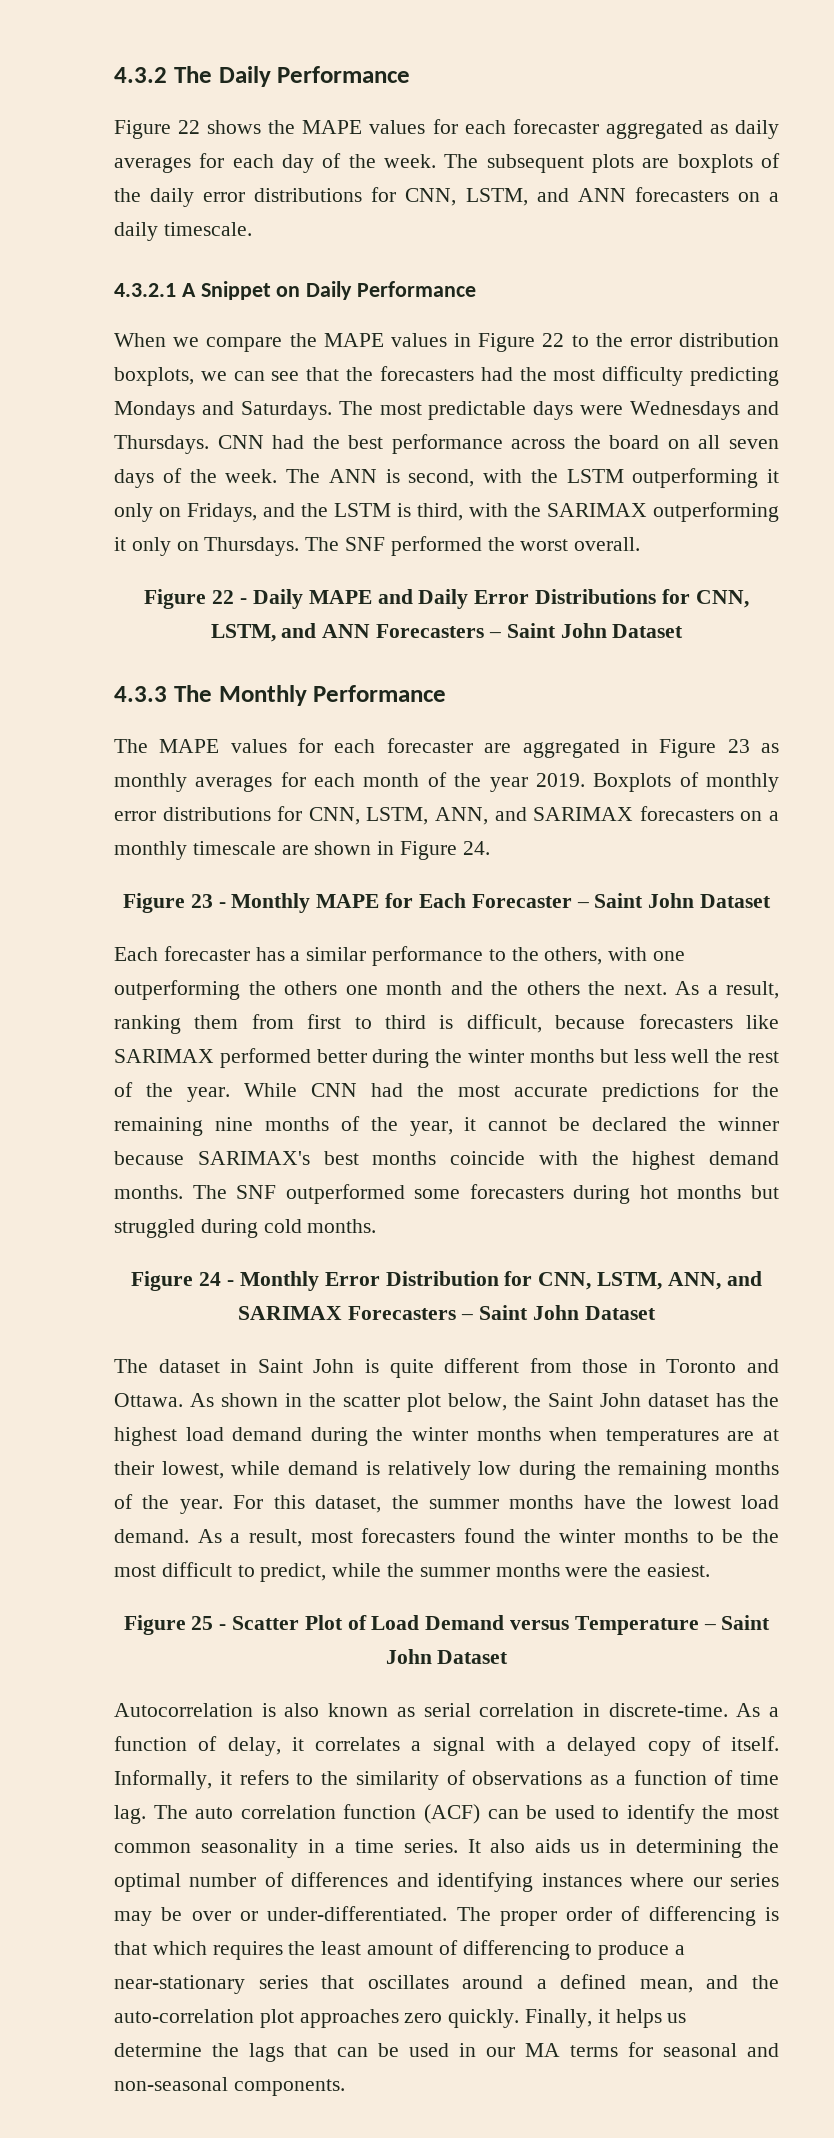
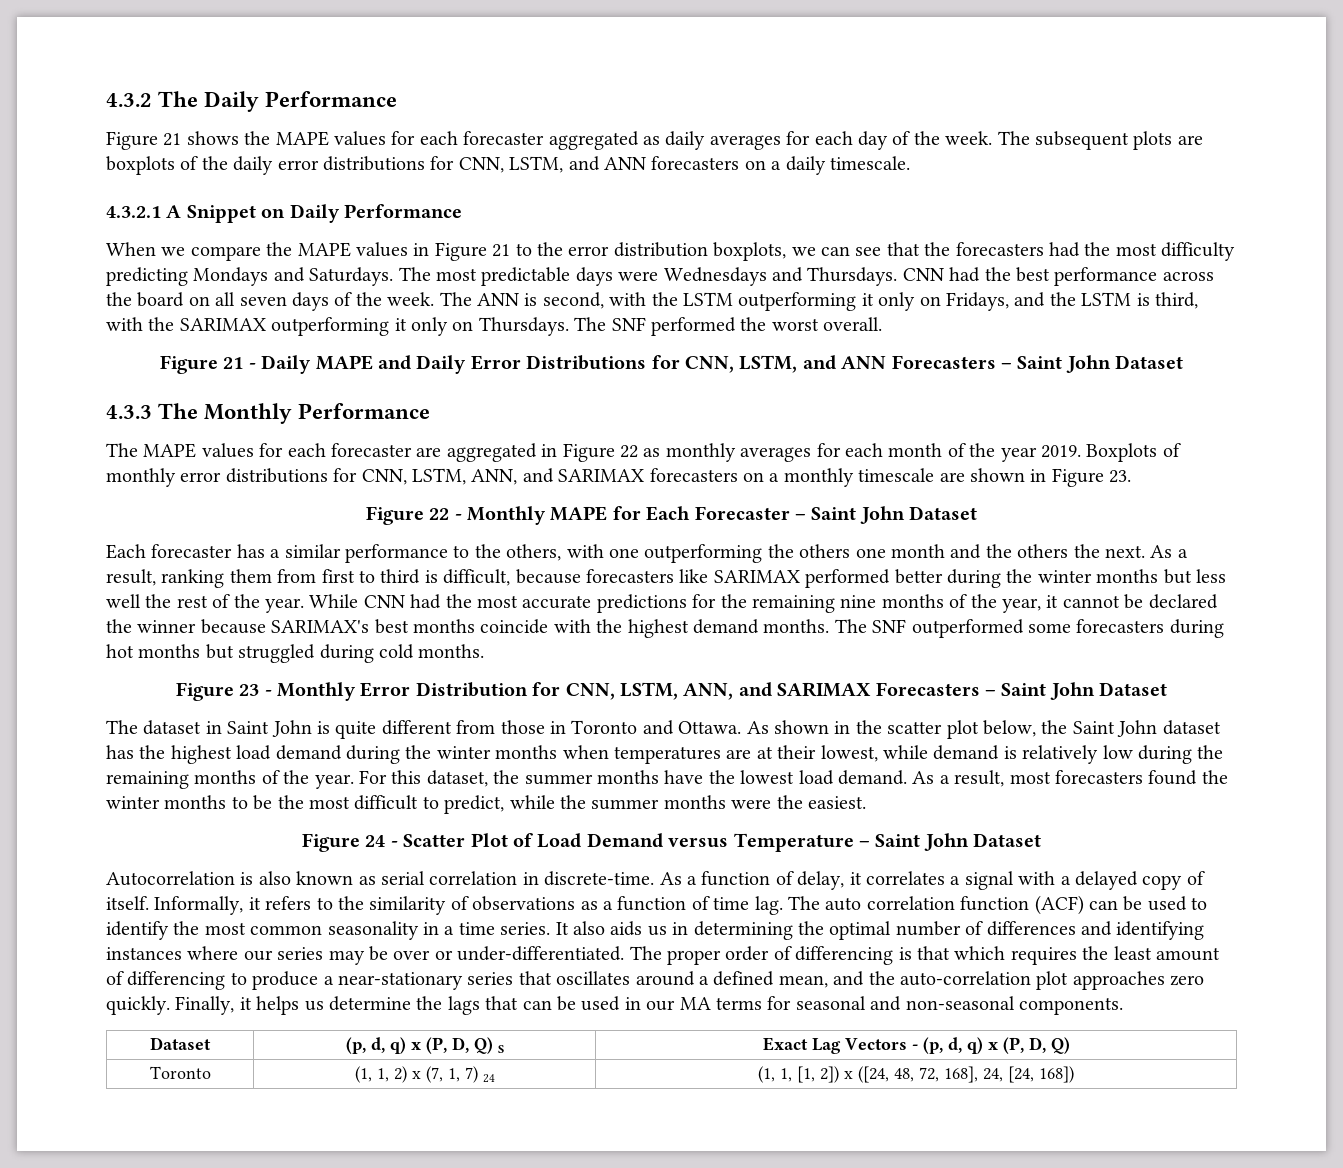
- Figure 22 shows the MAPE values for each forecaster aggregated as daily averages for each day of the week.
+ Figure 21 shows the MAPE values for each forecaster aggregated as daily averages for each day of the week.
- When we compare the MAPE values in Figure 22 to the error distribution boxplots, we can see that the forecasters had the most difficulty predicting Mondays and Saturdays.
+ When we compare the MAPE values in Figure 21 to the error distribution boxplots, we can see that the forecasters had the most difficulty predicting Mondays and Saturdays.
- Figure 22 - Daily MAPE and Daily Error Distributions for CNN, LSTM, and ANN Forecasters – Saint John Dataset
+ Figure 21 - Daily MAPE and Daily Error Distributions for CNN, LSTM, and ANN Forecasters – Saint John Dataset
- The MAPE values for each forecaster are aggregated in Figure 23 as monthly averages for each month of the year 2019.
+ The MAPE values for each forecaster are aggregated in Figure 22 as monthly averages for each month of the year 2019.
- Boxplots of monthly error distributions for CNN, LSTM, ANN, and SARIMAX forecasters on a monthly timescale are shown in Figure 24.
- Figure 23 - Monthly MAPE for Each Forecaster – Saint John Dataset
+ Boxplots of monthly error distributions for CNN, LSTM, ANN, and SARIMAX forecasters on a monthly timescale are shown in Figure 23.
+ Figure 22 - Monthly MAPE for Each Forecaster – Saint John Dataset
- Figure 24 - Monthly Error Distribution for CNN, LSTM, ANN, and SARIMAX Forecasters – Saint John Dataset
+ Figure 23 - Monthly Error Distribution for CNN, LSTM, ANN, and SARIMAX Forecasters – Saint John Dataset
- Figure 25 - Scatter Plot of Load Demand versus Temperature – Saint John Dataset
+ Figure 24 - Scatter Plot of Load Demand versus Temperature – Saint John Dataset
+ Dataset | (p, d, q) x (P, D, Q) S | Exact Lag Vectors - (p, d, q) x (P, D, Q)
+ Toronto | (1, 1, 2) x (7, 1, 7) 24 | (1, 1, [1, 2]) x ([24, 48, 72, 168], 24, [24, 168])

